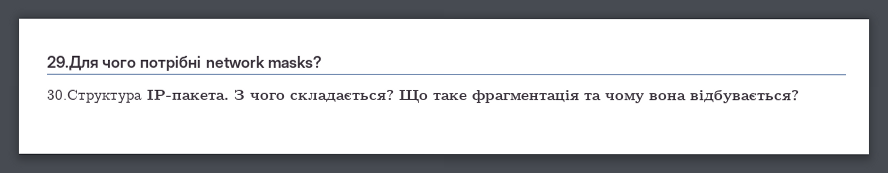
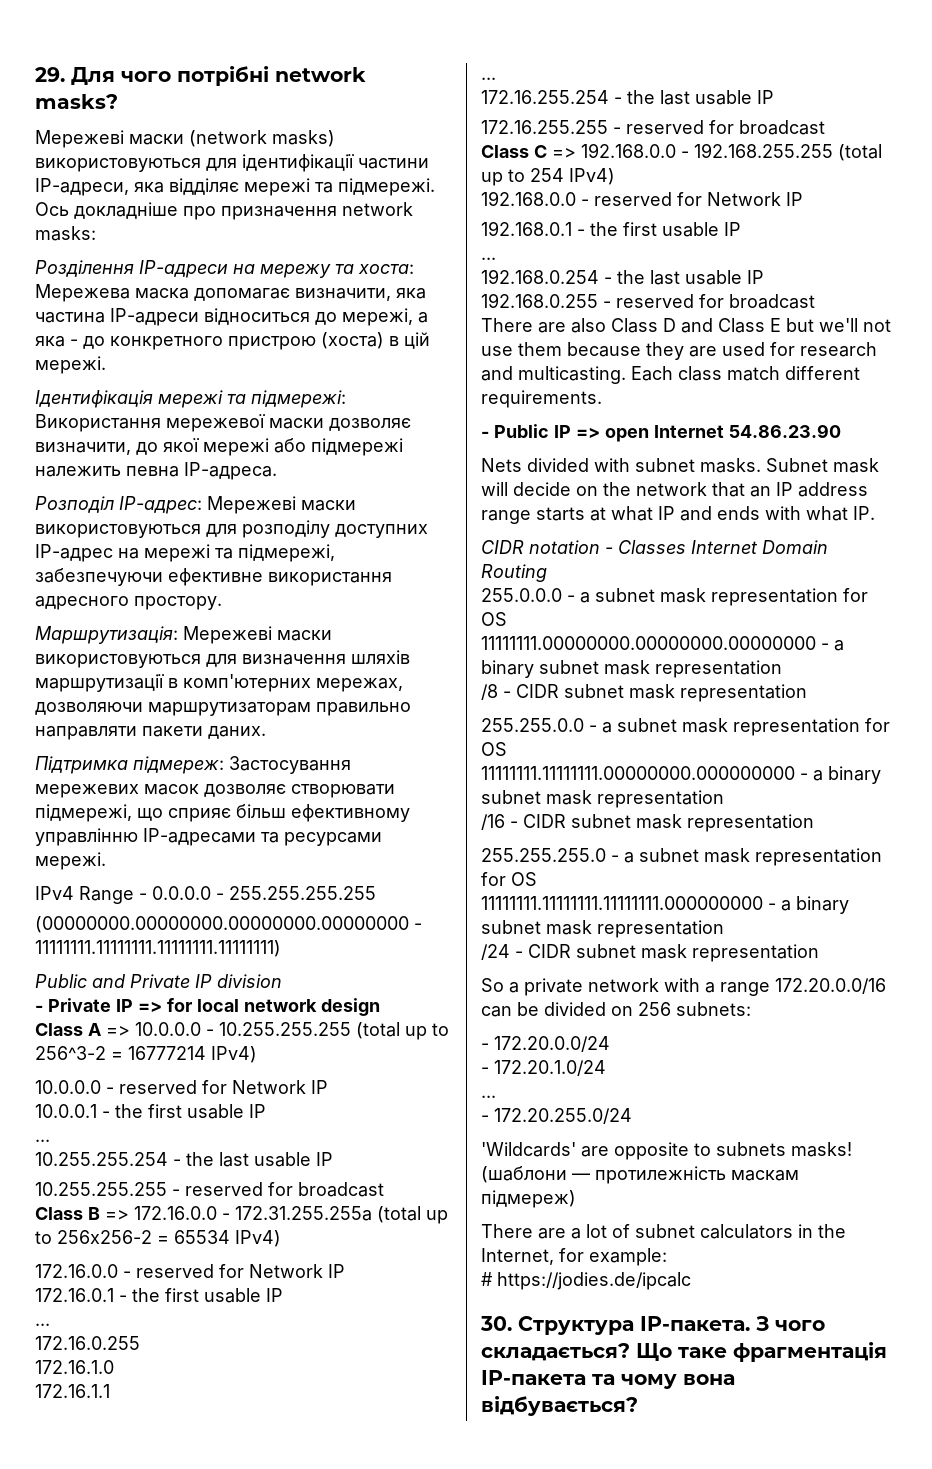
- 29.Для чого потрібні network masks?
+ 29. Для чого потрібні network masks?
- 30.Структура IP-пакета.
+ Мережеві маски (network masks) використовуються для ідентифікації частини IP-адреси, яка відділяє мережі та підмережі. Ось докладніше про призначення network masks:
+ Розділення IP-адреси на мережу та хоста: Мережева маска допомагає визначити, яка частина IP-адреси відноситься до мережі, а яка - до конкретного пристрою (хоста) в цій мережі.
+ Ідентифікація мережі та підмережі: Використання мережевої маски дозволяє визначити, до якої мережі або підмережі належить певна IP-адреса.
+ Розподіл IP-адрес: Мережеві маски використовуються для розподілу доступних IP-адрес на мережі та підмережі, забезпечуючи ефективне використання адресного простору.
+ Маршрутизація: Мережеві маски використовуються для визначення шляхів маршрутизації в комп'ютерних мережах, дозволяючи маршрутизаторам правильно направляти пакети даних.
+ Підтримка підмереж: Застосування мережевих масок дозволяє створювати підмережі, що сприяє більш ефективному управлінню IP-адресами та ресурсами мережі.
+ IPv4 Range - 0.0.0.0 - 255.255.255.255
+ (00000000.00000000.00000000.00000000 - 11111111.11111111.11111111.11111111)
+ Public and Private IP division
+ - Private IP => for local network design
+ Class A => 10.0.0.0 - 10.255.255.255 (total up to 256^3-2 = 16777214 IPv4)
+ 10.0.0.0 - reserved for Network IP
+ 10.0.0.1 - the first usable IP
+ ...
+ 10.255.255.254 - the last usable IP
+ 10.255.255.255 - reserved for broadcast
+ Class B => 172.16.0.0 - 172.31.255.255a (total up to 256x256-2 = 65534 IPv4)
+ 172.16.0.0 - reserved for Network IP
+ 172.16.0.1 - the first usable IP
+ ...
+ 172.16.0.255
+ 172.16.1.0
+ 172.16.1.1
+ ...
+ 172.16.255.254 - the last usable IP
+ 172.16.255.255 - reserved for broadcast
+ Class C => 192.168.0.0 - 192.168.255.255 (total up to 254 IPv4)
+ 192.168.0.0 - reserved for Network IP
+ 192.168.0.1 - the first usable IP
+ ...
+ 192.168.0.254 - the last usable IP
+ 192.168.0.255 - reserved for broadcast
+ There are also Class D and Class E but we'll not use them because they are used for research and multicasting. Each class match different requirements.
+ - Public IP => open Internet 54.86.23.90
+ Nets divided with subnet masks. Subnet mask will decide on the network that an IP address range starts at what IP and ends with what IP.
+ CIDR notation - Classes Internet Domain Routing
+ 255.0.0.0 - a subnet mask representation for OS
+ 11111111.00000000.00000000.00000000 - a binary subnet mask representation
+ /8 - CIDR subnet mask representation
+ 255.255.0.0 - a subnet mask representation for OS
+ 11111111.11111111.00000000.000000000 - a binary subnet mask representation
+ /16 - CIDR subnet mask representation
+ 255.255.255.0 - a subnet mask representation for OS
+ 11111111.11111111.11111111.000000000 - a binary subnet mask representation
+ /24 - CIDR subnet mask representation
+ So a private network with a range 172.20.0.0/16 can be divided on 256 subnets:
+ - 172.20.0.0/24
+ - 172.20.1.0/24
+ ...
+ - 172.20.255.0/24
+ 'Wildcards' are opposite to subnets masks! (шаблони — протилежність маскам підмереж)
+ There are a lot of subnet calculators in the Internet, for example:
+ # https://jodies.de/ipcalc
+ 30. Структура IP-пакета.
- Що таке фрагментація та чому вона відбувається?
+ Що таке фрагментація IP-пакета та чому вона відбувається?

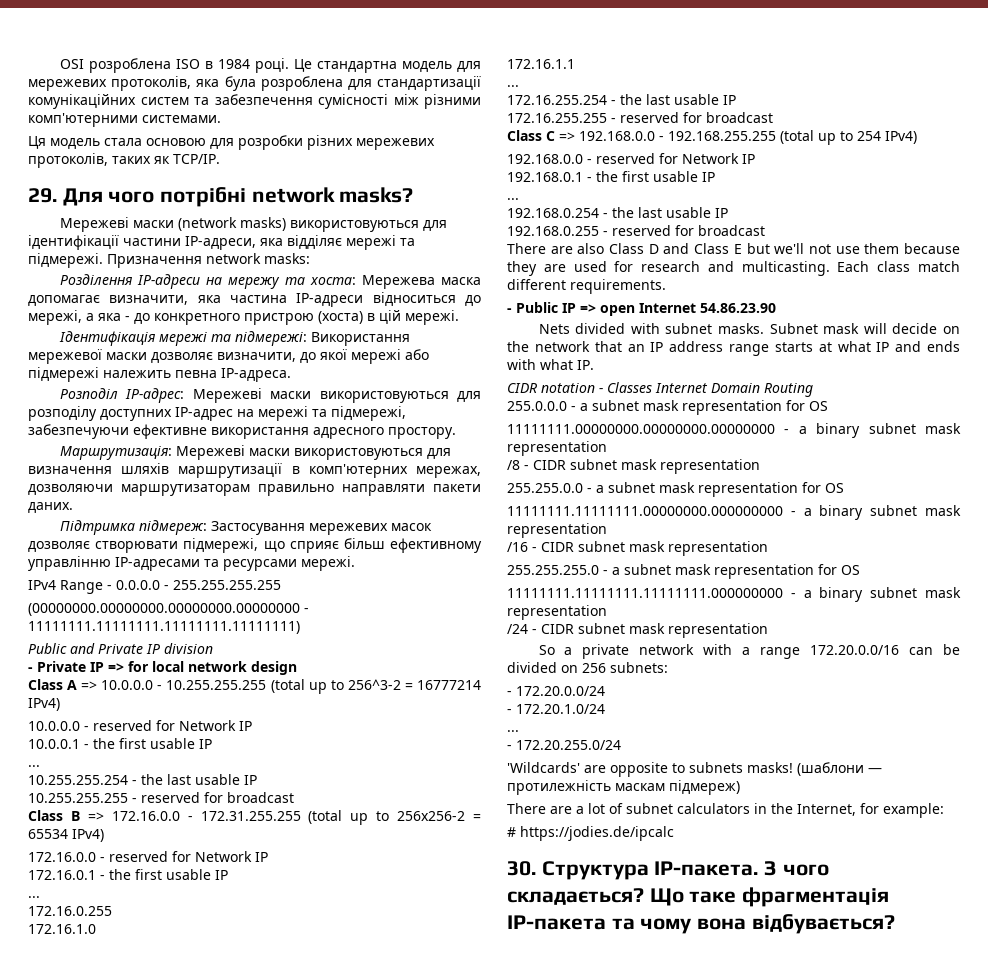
+ OSI розроблена ISO в 1984 році. Це стандартна модель для мережевих протоколів, яка була розроблена для стандартизації комунікаційних систем та забезпечення сумісності між різними комп'ютерними системами.
+ Ця модель стала основою для розробки різних мережевих протоколів, таких як TCP/IP.
- Ось докладніше про призначення network masks:
+ Призначення network masks:
- Class B => 172.16.0.0 - 172.31.255.255a (total up to 256x256-2 = 65534 IPv4)
+ Class B => 172.16.0.0 - 172.31.255.255 (total up to 256x256-2 = 65534 IPv4)

